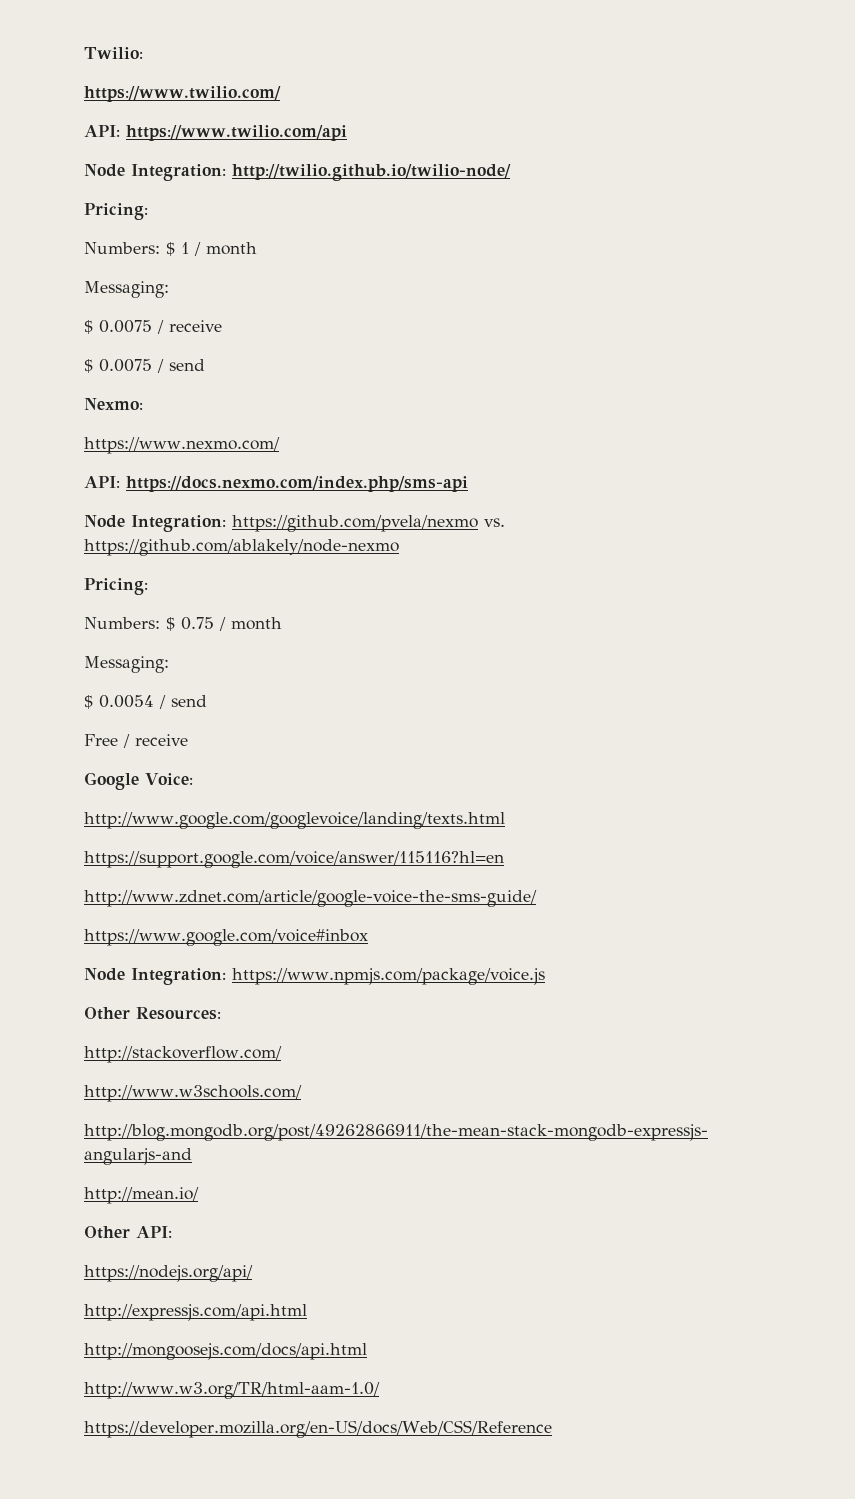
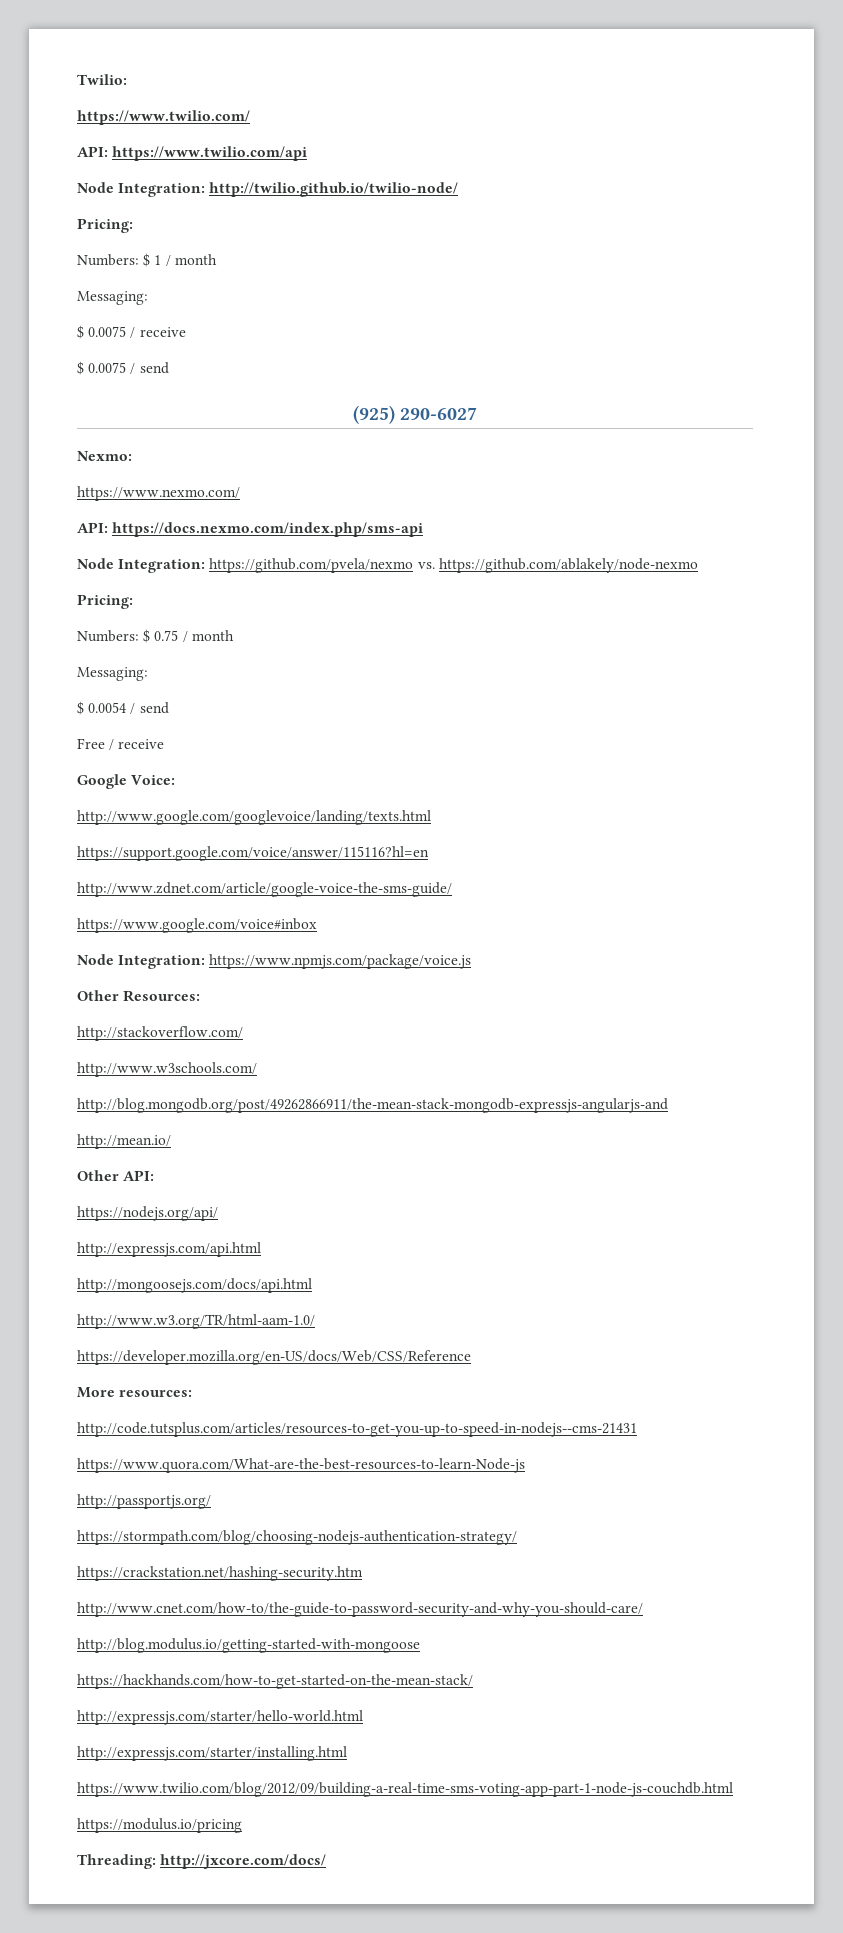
+ (925) 290-6027
+ More resources:
+ http://code.tutsplus.com/articles/resources-to-get-you-up-to-speed-in-nodejs--cms-21431
+ https://www.quora.com/What-are-the-best-resources-to-learn-Node-js
+ http://passportjs.org/
+ https://stormpath.com/blog/choosing-nodejs-authentication-strategy/
+ https://crackstation.net/hashing-security.htm
+ http://www.cnet.com/how-to/the-guide-to-password-security-and-why-you-should-care/
+ http://blog.modulus.io/getting-started-with-mongoose
+ https://hackhands.com/how-to-get-started-on-the-mean-stack/
+ http://expressjs.com/starter/hello-world.html
+ http://expressjs.com/starter/installing.html
+ https://www.twilio.com/blog/2012/09/building-a-real-time-sms-voting-app-part-1-node-js-couchdb.html
+ https://modulus.io/pricing
+ Threading: http://jxcore.com/docs/

